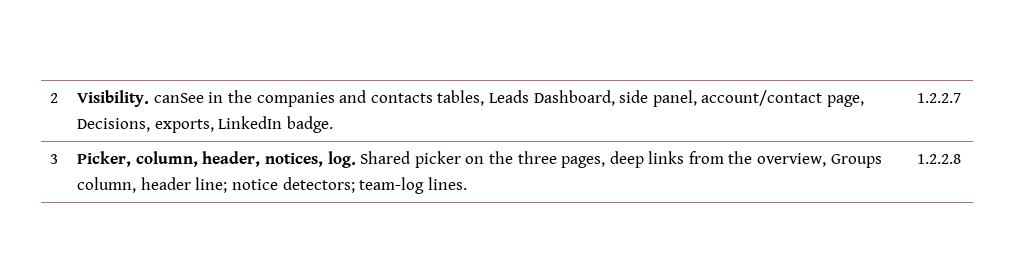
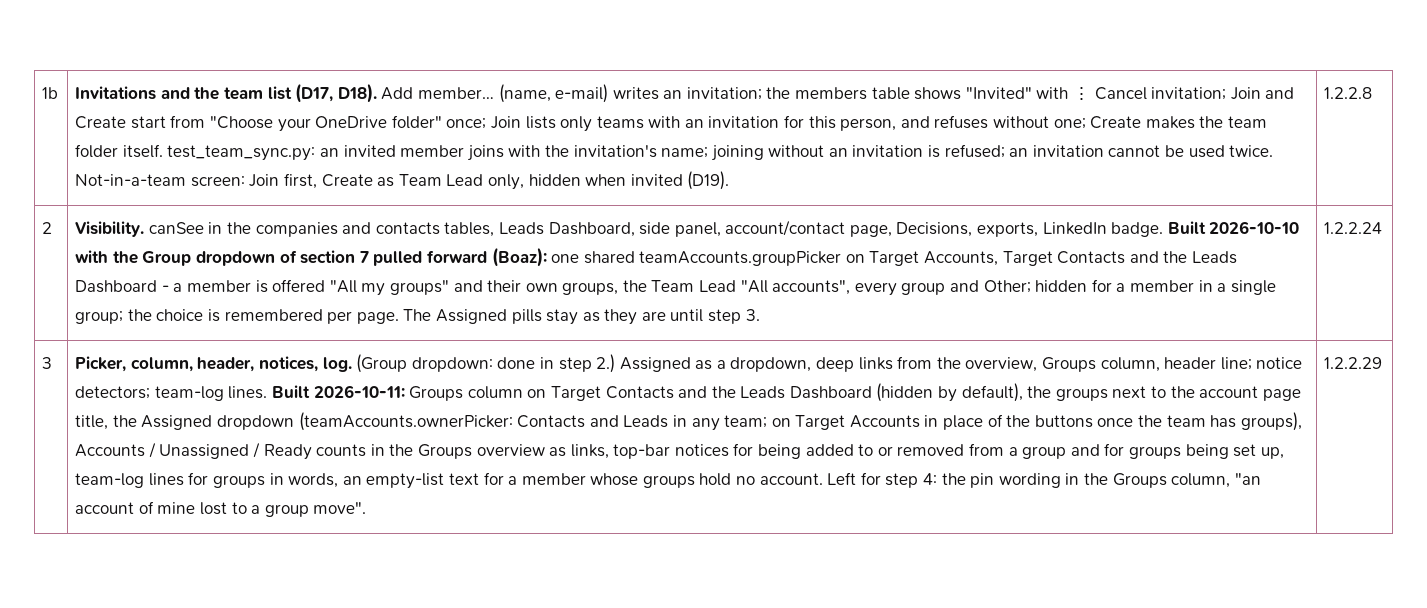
+ 1b | Invitations and the team list (D17, D18). Add member… (name, e-mail) writes an invitation; the members table shows "Invited" with ⋮ Cancel invitation; Join and Create start from "Choose your OneDrive folder" once; Join lists only teams with an invitation for this person, and refuses without one; Create makes the team folder itself. test_team_sync.py: an invited member joins with the invitation's name; joining without an invitation is refused; an invitation cannot be used twice. Not-in-a-team screen: Join first, Create as Team Lead only, hidden when invited (D19). | 1.2.2.8
- Visibility. canSee in the companies and contacts tables, Leads Dashboard, side panel, account/contact page, Decisions, exports, LinkedIn badge. | 1.2.2.7
+ Visibility. canSee in the companies and contacts tables, Leads Dashboard, side panel, account/contact page, Decisions, exports, LinkedIn badge. Built 2026-10-10 with the Group dropdown of section 7 pulled forward (Boaz): one shared teamAccounts.groupPicker on Target Accounts, Target Contacts and the Leads Dashboard - a member is offered "All my groups" and their own groups, the Team Lead "All accounts", every group and Other; hidden for a member in a single group; the choice is remembered per page. The Assigned pills stay as they are until step 3. | 1.2.2.24
- Shared picker on the three pages, deep links from the overview, Groups column, header line; notice detectors; team-log lines. | 1.2.2.8
+ (Group dropdown: done in step 2.) Assigned as a dropdown, deep links from the overview, Groups column, header line; notice detectors; team-log lines. Built 2026-10-11: Groups column on Target Contacts and the Leads Dashboard (hidden by default), the groups next to the account page title, the Assigned dropdown (teamAccounts.ownerPicker: Contacts and Leads in any team; on Target Accounts in place of the buttons once the team has groups), Accounts / Unassigned / Ready counts in the Groups overview as links, top-bar notices for being added to or removed from a group and for groups being set up, team-log lines for groups in words, an empty-list text for a member whose groups hold no account. Left for step 4: the pin wording in the Groups column, "an account of mine lost to a group move". | 1.2.2.29

